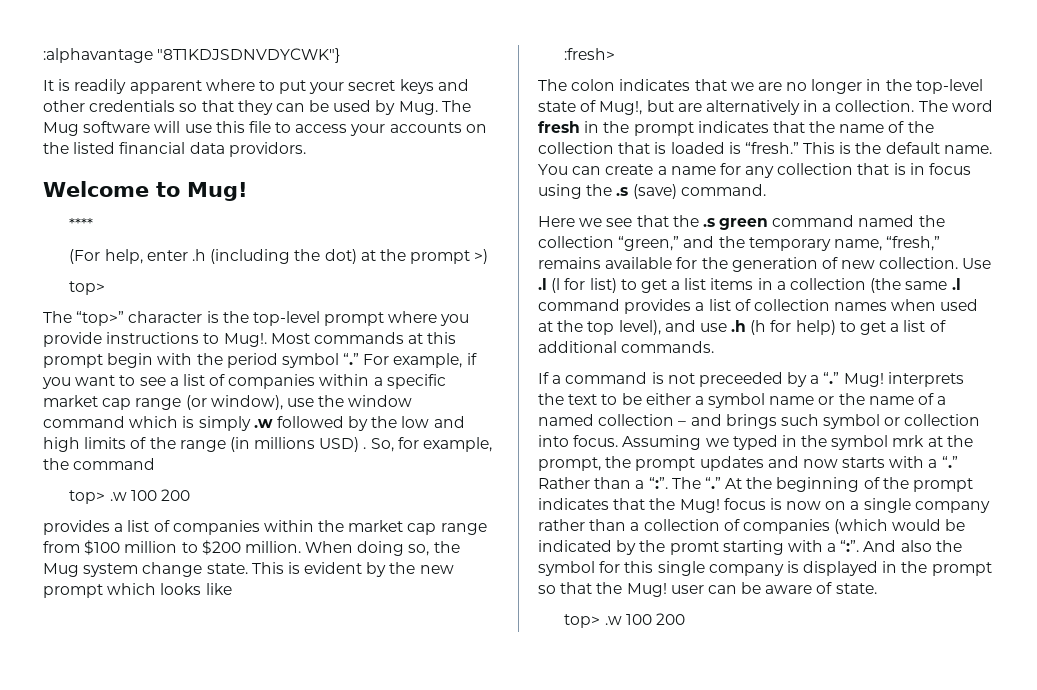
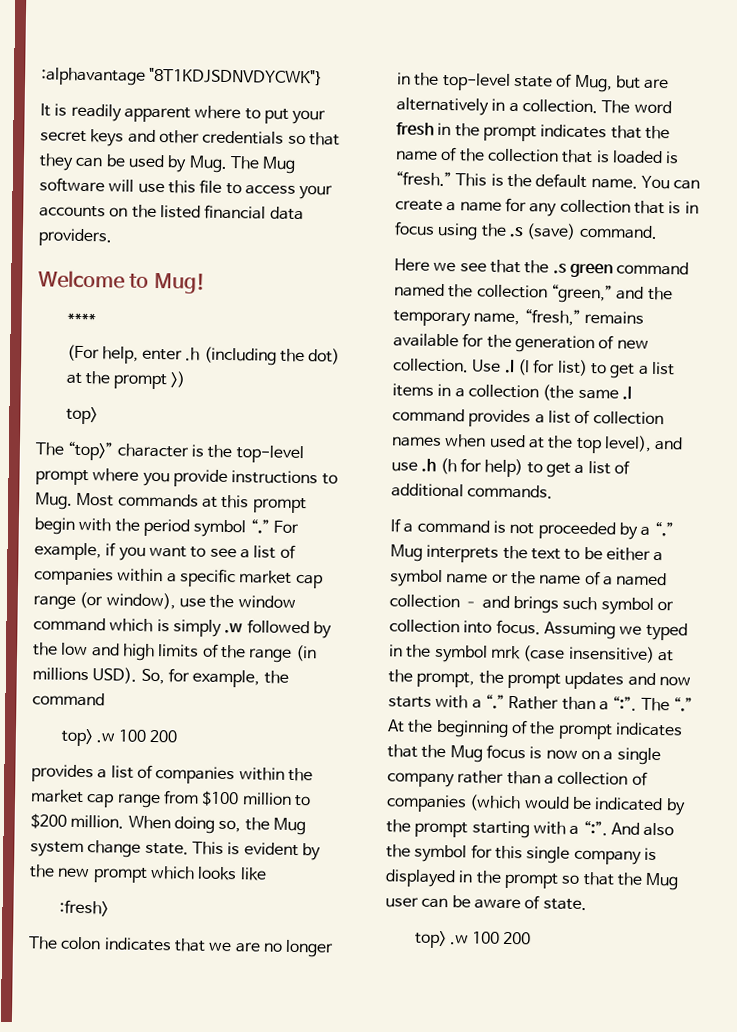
- It is readily apparent where to put your secret keys and other credentials so that they can be used by Mug. The Mug software will use this file to access your accounts on the listed financial data providors.
+ It is readily apparent where to put your secret keys and other credentials so that they can be used by Mug. The Mug software will use this file to access your accounts on the listed financial data providers.
- The “top>” character is the top-level prompt where you provide instructions to Mug!. Most commands at this prompt begin with the period symbol “.”
+ The “top>” character is the top-level prompt where you provide instructions to Mug. Most commands at this prompt begin with the period symbol “.”
- For example, if you want to see a list of companies within a specific market cap range (or window), use the window command which is simply .w followed by the low and high limits of the range (in millions USD) .
+ For example, if you want to see a list of companies within a specific market cap range (or window), use the window command which is simply .w followed by the low and high limits of the range (in millions USD).
- The colon indicates that we are no longer in the top-level state of Mug!, but are alternatively in a collection.
+ The colon indicates that we are no longer in the top-level state of Mug, but are alternatively in a collection.
- If a command is not preceeded by a “.”
+ If a command is not proceeded by a “.”
- Mug! interprets the text to be either a symbol name or the name of a named collection – and brings such symbol or collection into focus.
+ Mug interprets the text to be either a symbol name or the name of a named collection – and brings such symbol or collection into focus.
- Assuming we typed in the symbol mrk at the prompt, the prompt updates and now starts with a “.”
+ Assuming we typed in the symbol mrk (case insensitive) at the prompt, the prompt updates and now starts with a “.”
- At the beginning of the prompt indicates that the Mug! focus is now on a single company rather than a collection of companies (which would be indicated by the promt starting with a “:”.
+ At the beginning of the prompt indicates that the Mug focus is now on a single company rather than a collection of companies (which would be indicated by the prompt starting with a “:”.
- And also the symbol for this single company is displayed in the prompt so that the Mug! user can be aware of state.
+ And also the symbol for this single company is displayed in the prompt so that the Mug user can be aware of state.

